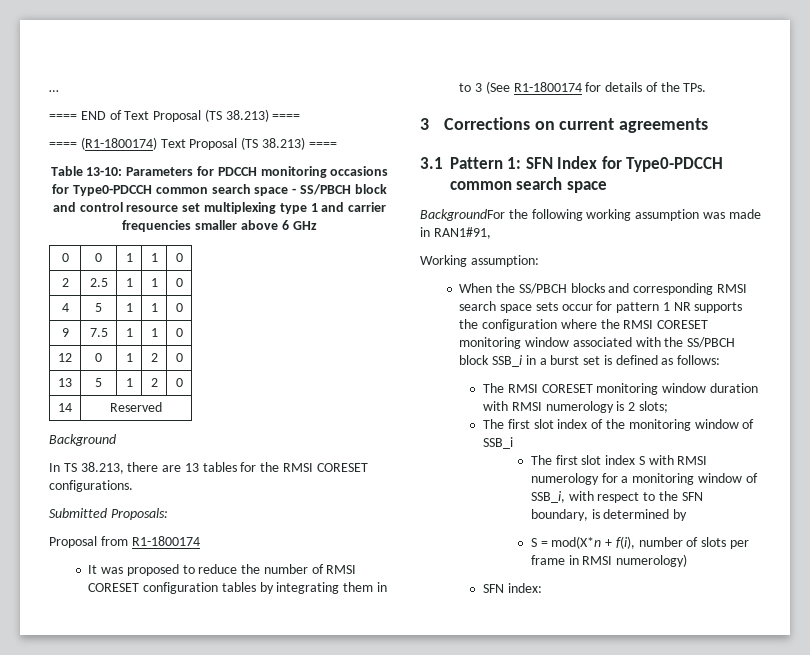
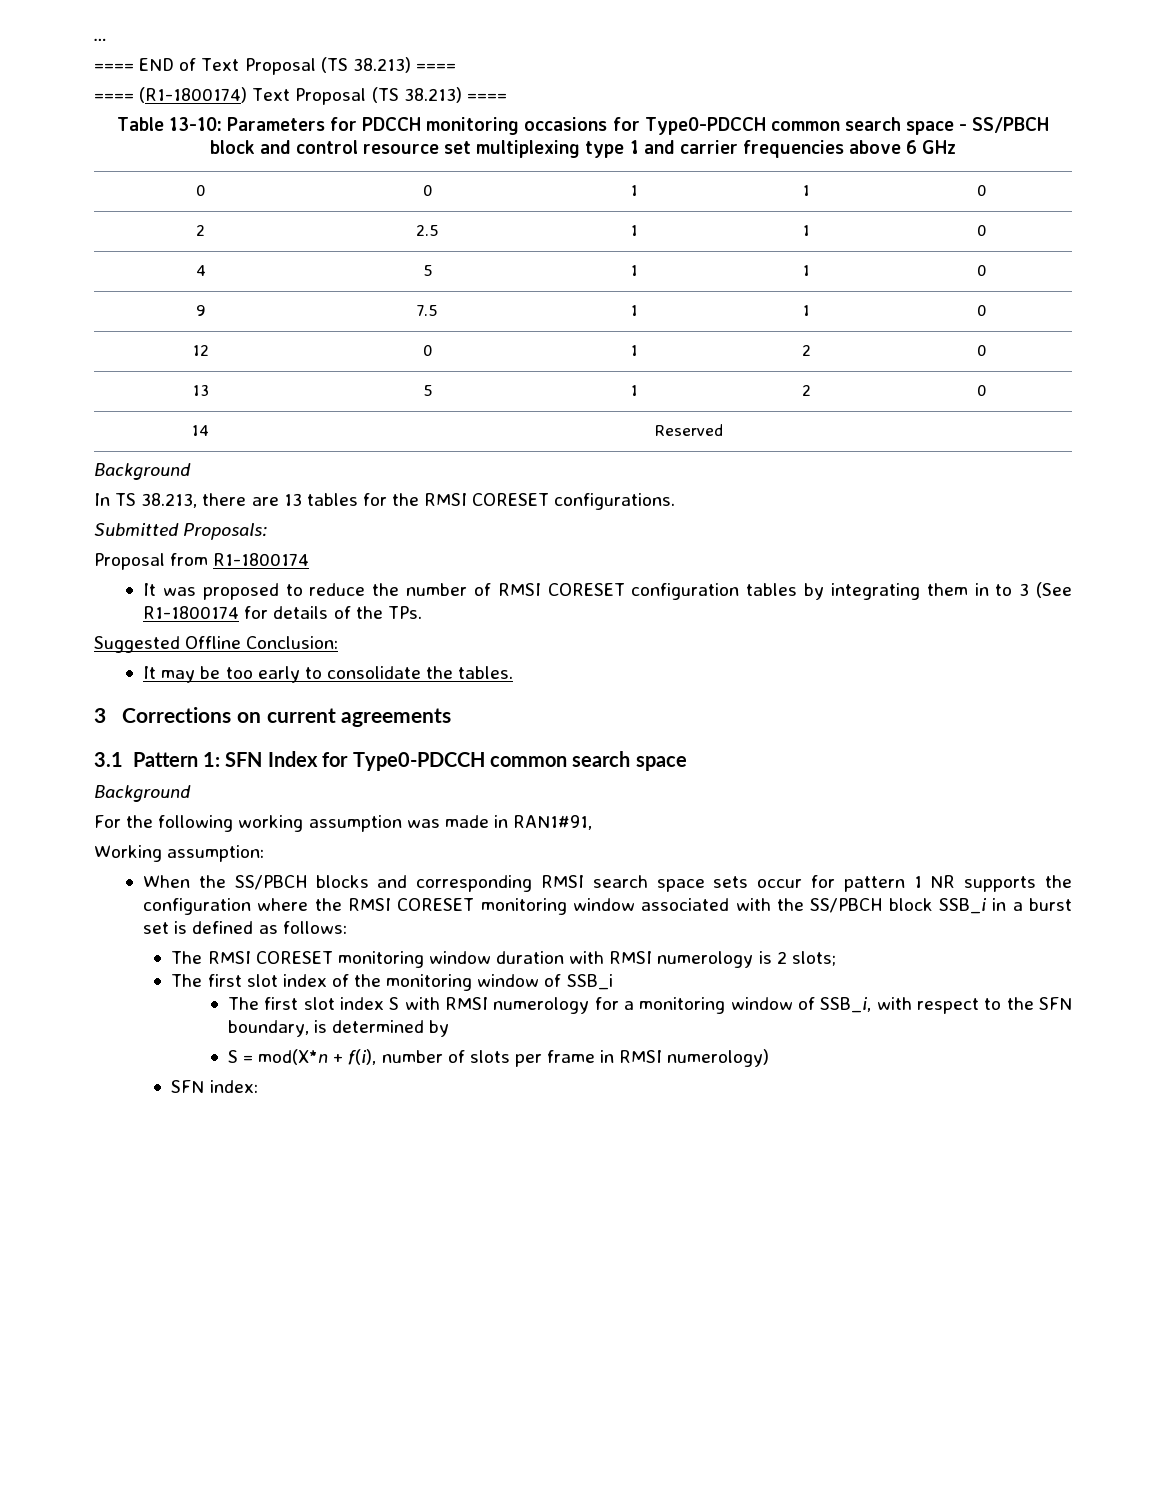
- Table 13-10: Parameters for PDCCH monitoring occasions for Type0-PDCCH common search space - SS/PBCH block and control resource set multiplexing type 1 and carrier frequencies smaller above 6 GHz
+ Table 13-10: Parameters for PDCCH monitoring occasions for Type0-PDCCH common search space - SS/PBCH block and control resource set multiplexing type 1 and carrier frequencies above 6 GHz
+ Suggested Offline Conclusion:
+ It may be too early to consolidate the tables.
  3.1 Pattern 1: SFN Index for Type0-PDCCH common search space
- BackgroundFor the following working assumption was made in RAN1#91,
+ Background
+ For the following working assumption was made in RAN1#91,

